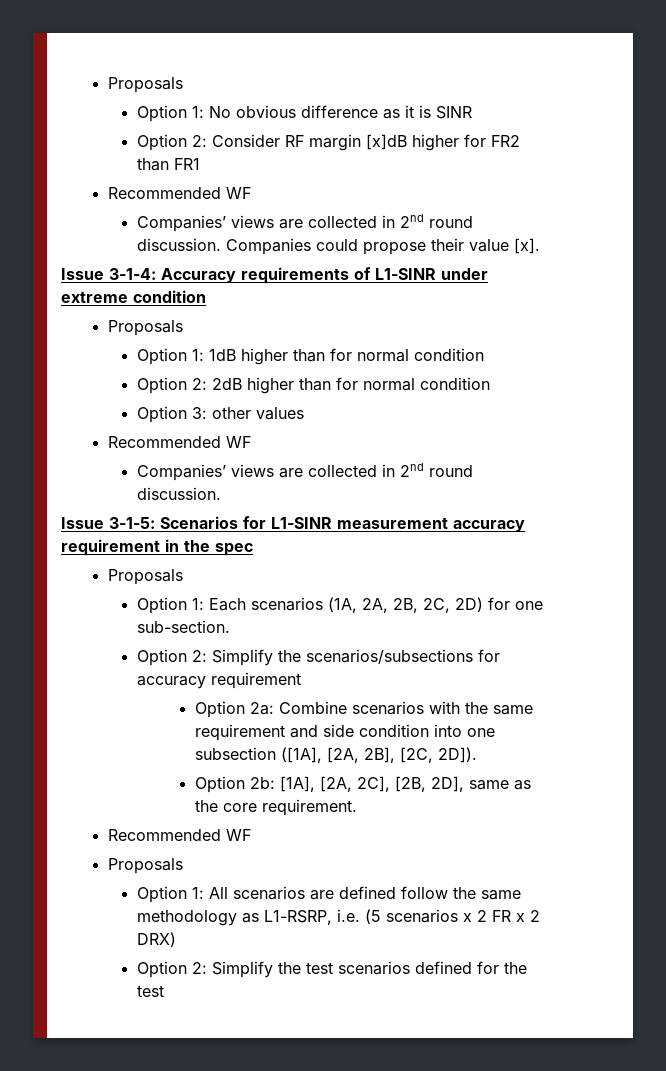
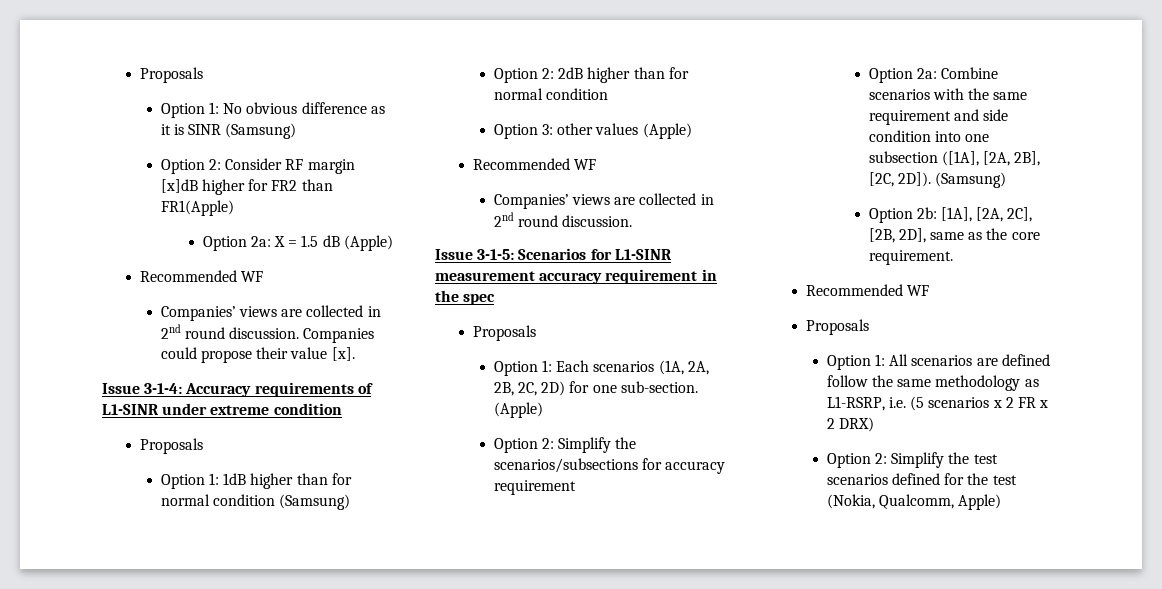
- Option 1: No obvious difference as it is SINR
+ Option 1: No obvious difference as it is SINR (Samsung)
- Option 2: Consider RF margin [x]dB higher for FR2 than FR1
+ Option 2: Consider RF margin [x]dB higher for FR2 than FR1(Apple)
+ Option 2a: X = 1.5 dB (Apple)
- Option 1: 1dB higher than for normal condition
+ Option 1: 1dB higher than for normal condition (Samsung)
- Option 3: other values
+ Option 3: other values (Apple)
- Option 1: Each scenarios (1A, 2A, 2B, 2C, 2D) for one sub-section.
+ Option 1: Each scenarios (1A, 2A, 2B, 2C, 2D) for one sub-section. (Apple)
- Option 2a: Combine scenarios with the same requirement and side condition into one subsection ([1A], [2A, 2B], [2C, 2D]).
+ Option 2a: Combine scenarios with the same requirement and side condition into one subsection ([1A], [2A, 2B], [2C, 2D]). (Samsung)
- Option 2: Simplify the test scenarios defined for the test
+ Option 2: Simplify the test scenarios defined for the test (Nokia, Qualcomm, Apple)

